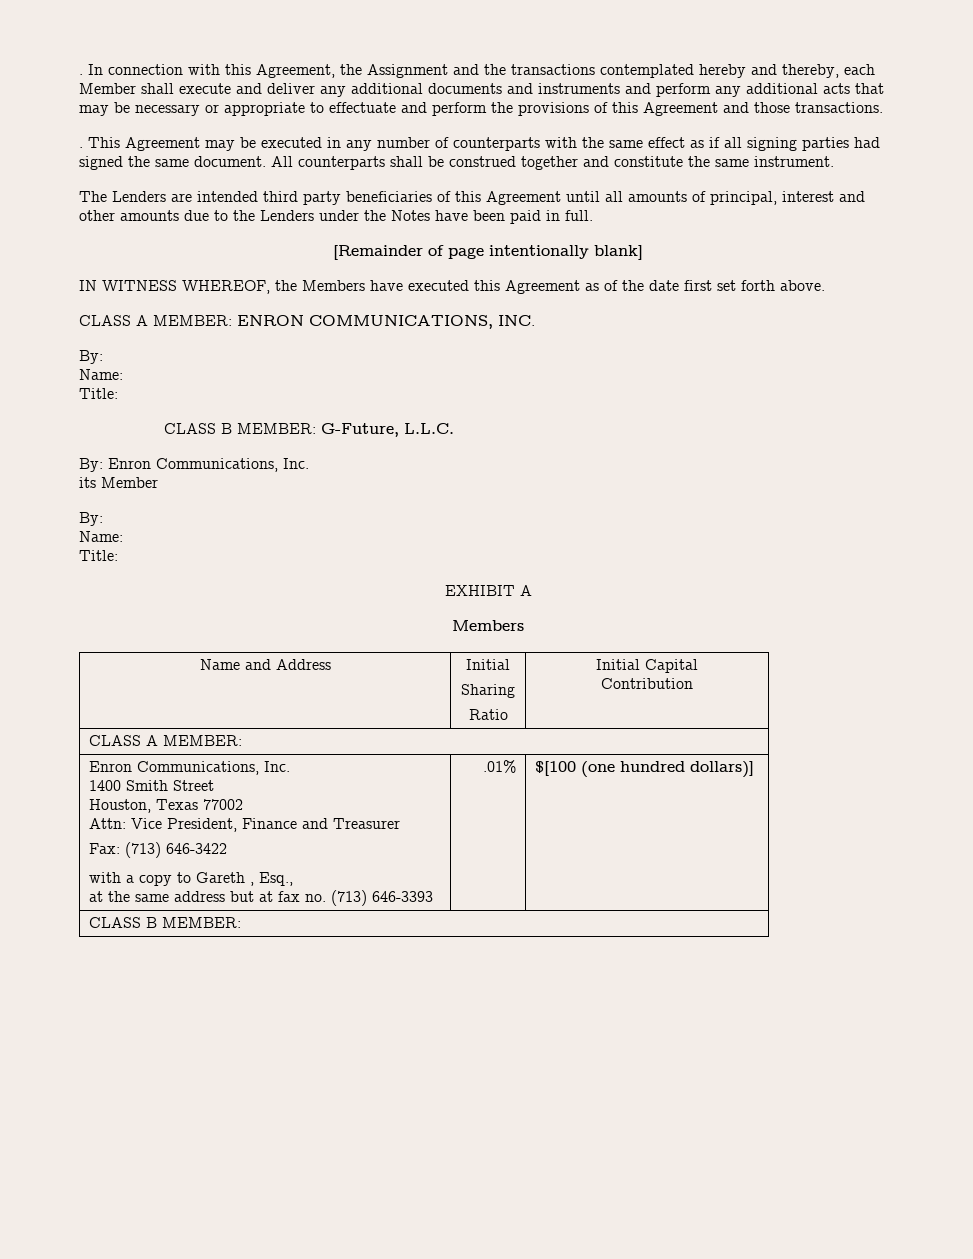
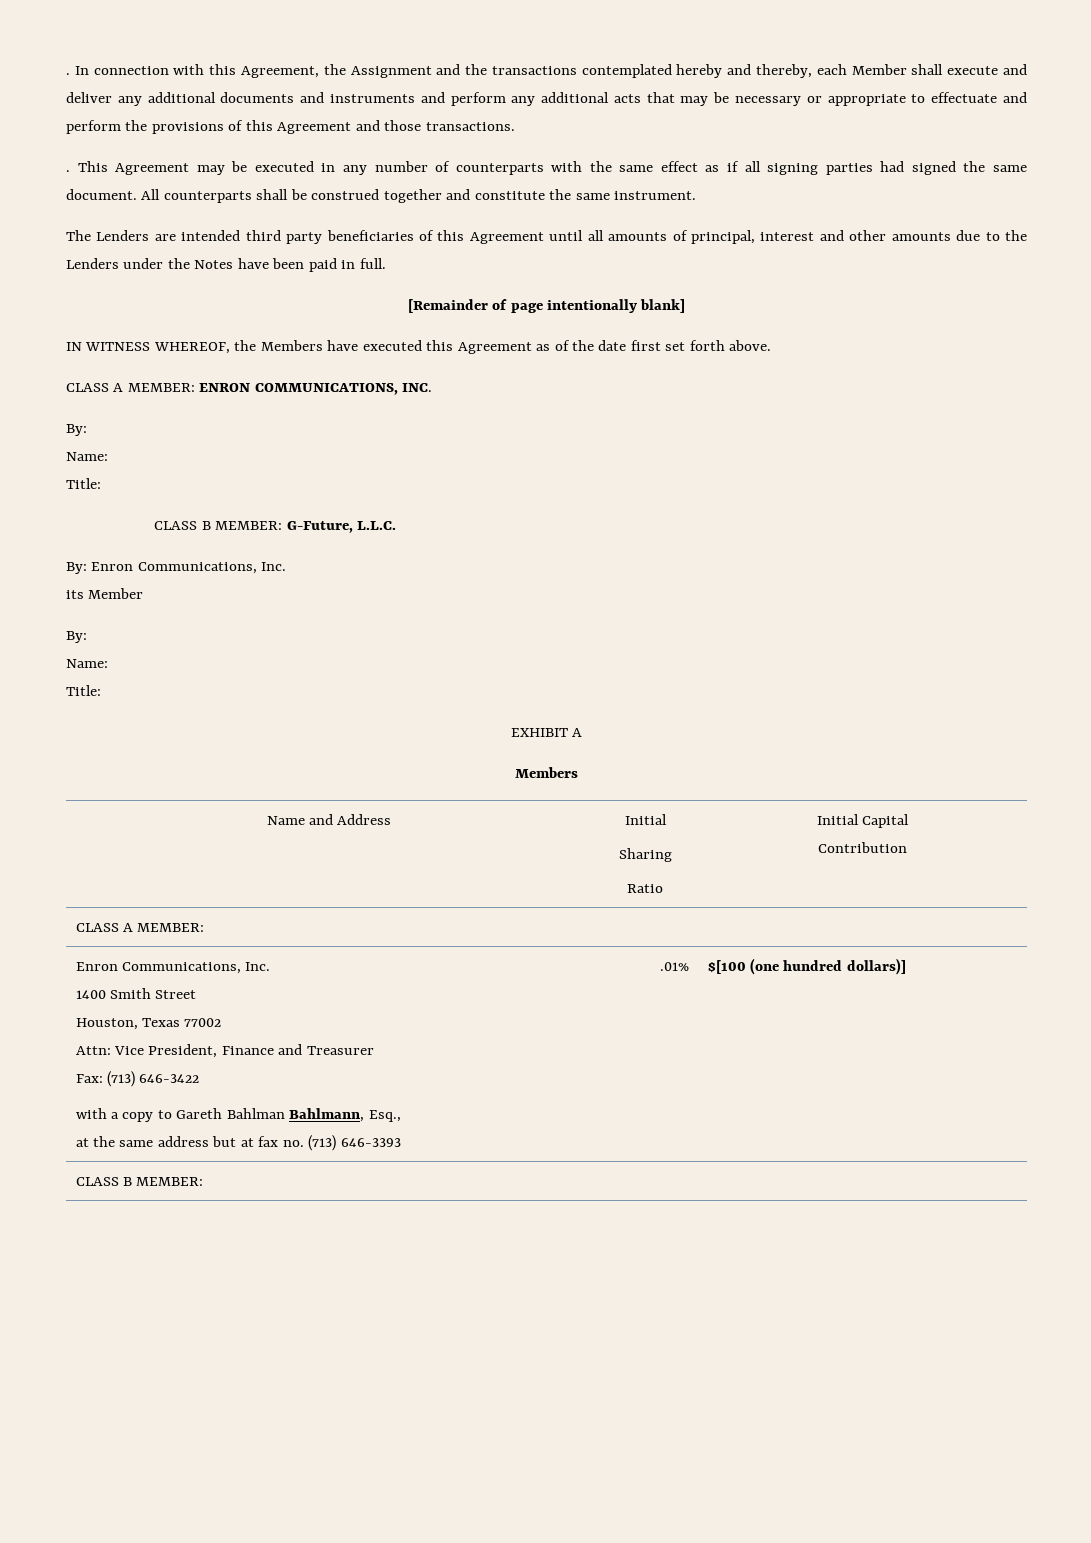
- with a copy to Gareth , Esq.,
+ with a copy to Gareth Bahlman Bahlmann, Esq.,

